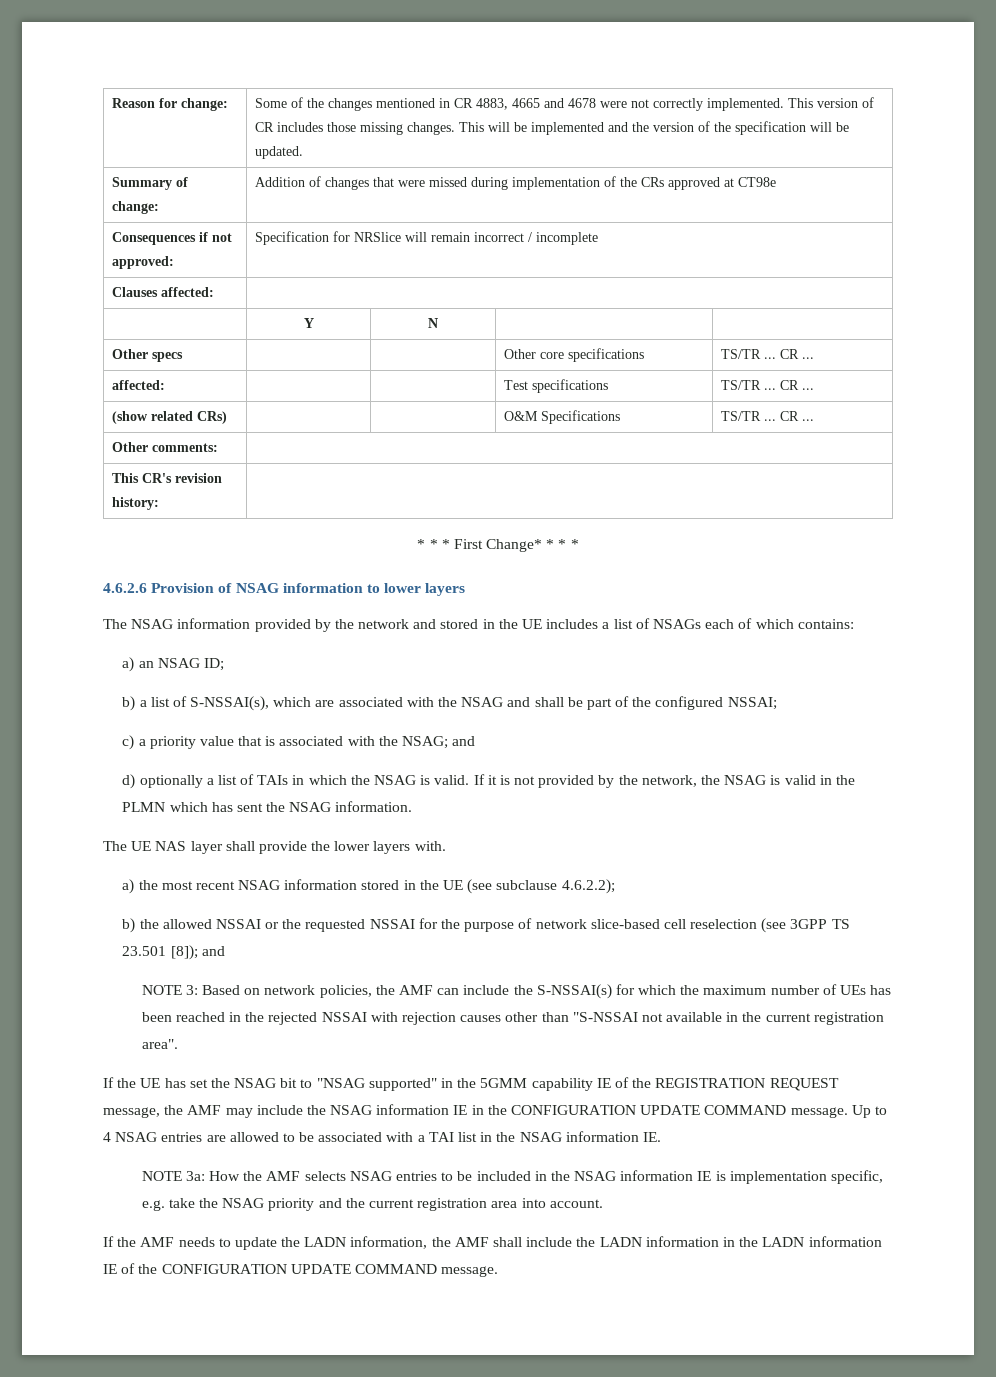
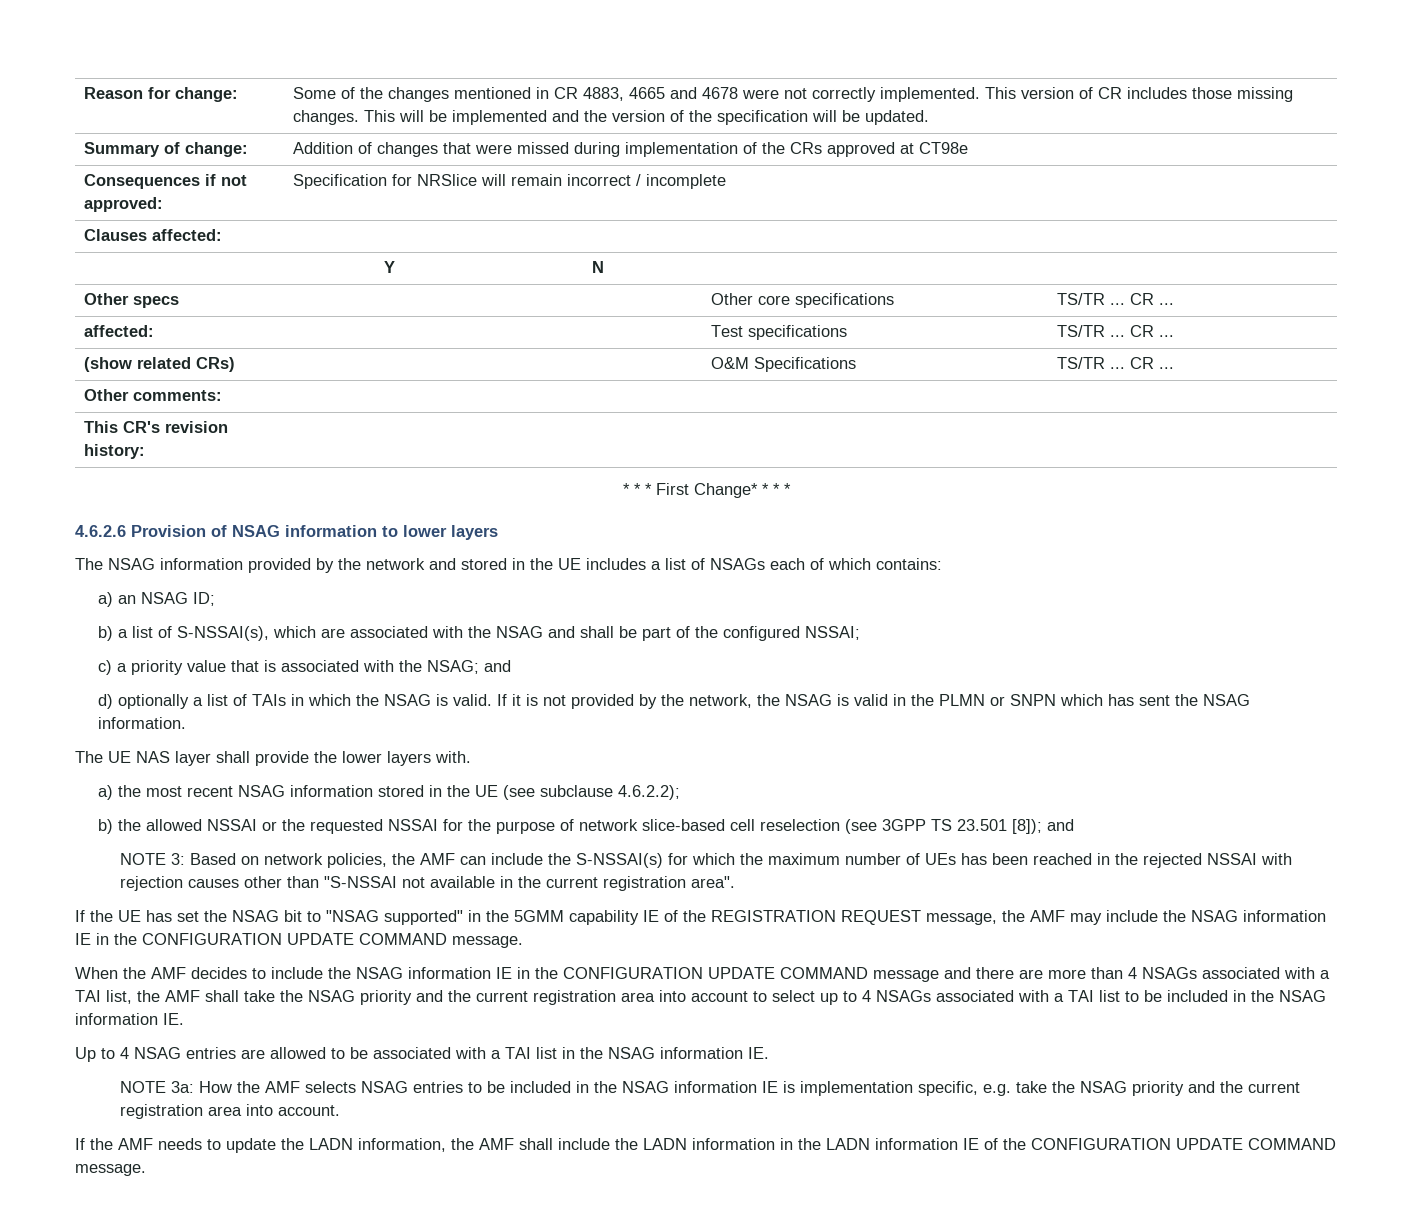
- If it is not provided by the network, the NSAG is valid in the PLMN which has sent the NSAG information.
+ If it is not provided by the network, the NSAG is valid in the PLMN or SNPN which has sent the NSAG information.
- If the UE has set the NSAG bit to "NSAG supported" in the 5GMM capability IE of the REGISTRATION REQUEST message, the AMF may include the NSAG information IE in the CONFIGURATION UPDATE COMMAND message. Up to 4 NSAG entries are allowed to be associated with a TAI list in the NSAG information IE.
+ If the UE has set the NSAG bit to "NSAG supported" in the 5GMM capability IE of the REGISTRATION REQUEST message, the AMF may include the NSAG information IE in the CONFIGURATION UPDATE COMMAND message.
+ When the AMF decides to include the NSAG information IE in the CONFIGURATION UPDATE COMMAND message and there are more than 4 NSAGs associated with a TAI list, the AMF shall take the NSAG priority and the current registration area into account to select up to 4 NSAGs associated with a TAI list to be included in the NSAG information IE.
+ Up to 4 NSAG entries are allowed to be associated with a TAI list in the NSAG information IE.

